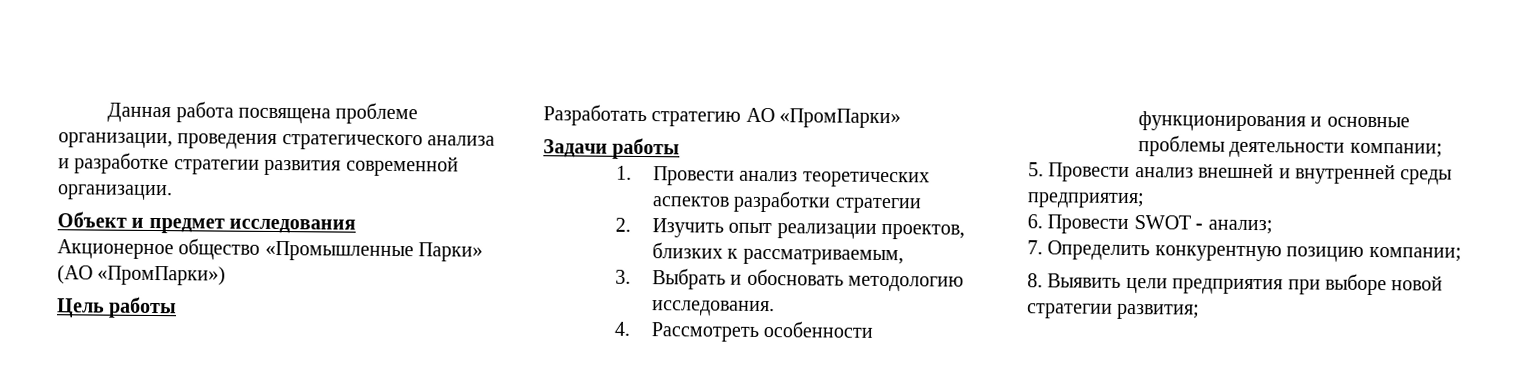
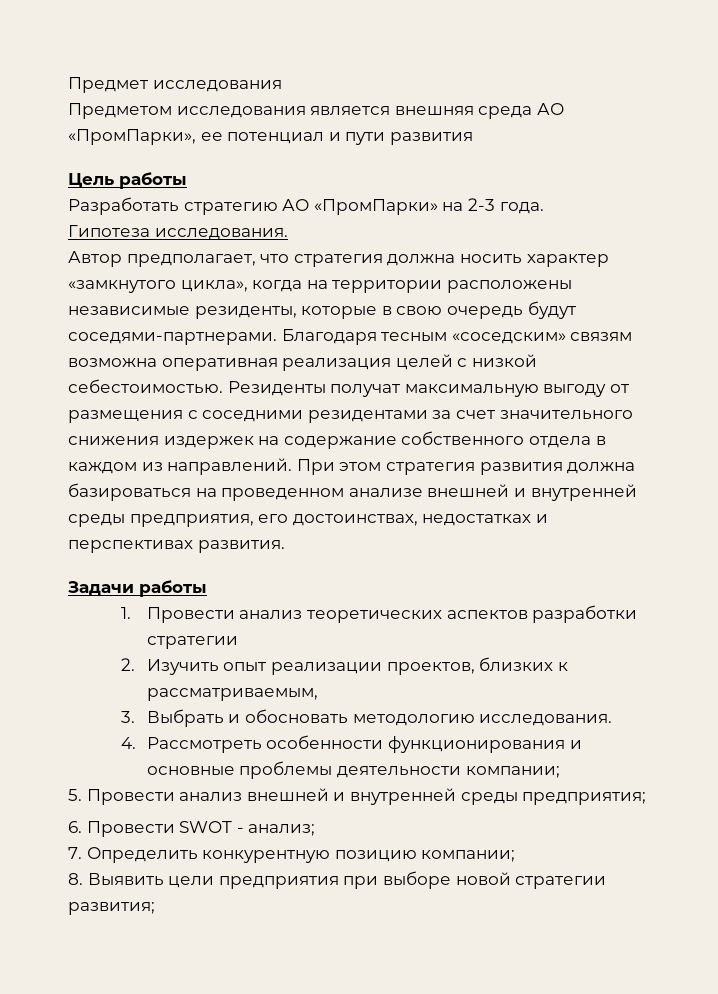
- Данная работа посвящена проблеме организации, проведения стратегического анализа и разработке стратегии развития современной организации.
- Объект и предмет исследования
- Акционерное общество «Промышленные Парки» (АО «ПромПарки»)
+ Предмет исследования
+ Предметом исследования является внешняя среда АО «ПромПарки», ее потенциал и пути развития
- Разработать стратегию АО «ПромПарки»
+ Разработать стратегию АО «ПромПарки» на 2-3 года.
+ Гипотеза исследования.
+ Автор предполагает, что стратегия должна носить характер «замкнутого цикла», когда на территории расположены независимые резиденты, которые в свою очередь будут соседями-партнерами. Благодаря тесным «соседским» связям возможна оперативная реализация целей с низкой себестоимостью. Резиденты получат максимальную выгоду от размещения с соседними резидентами за счет значительного снижения издержек на содержание собственного отдела в каждом из направлений. При этом стратегия развития должна базироваться на проведенном анализе внешней и внутренней среды предприятия, его достоинствах, недостатках и перспективах развития.

